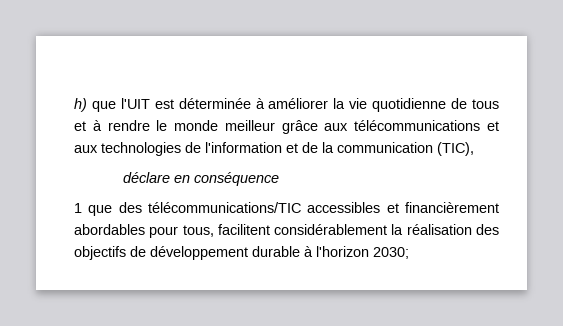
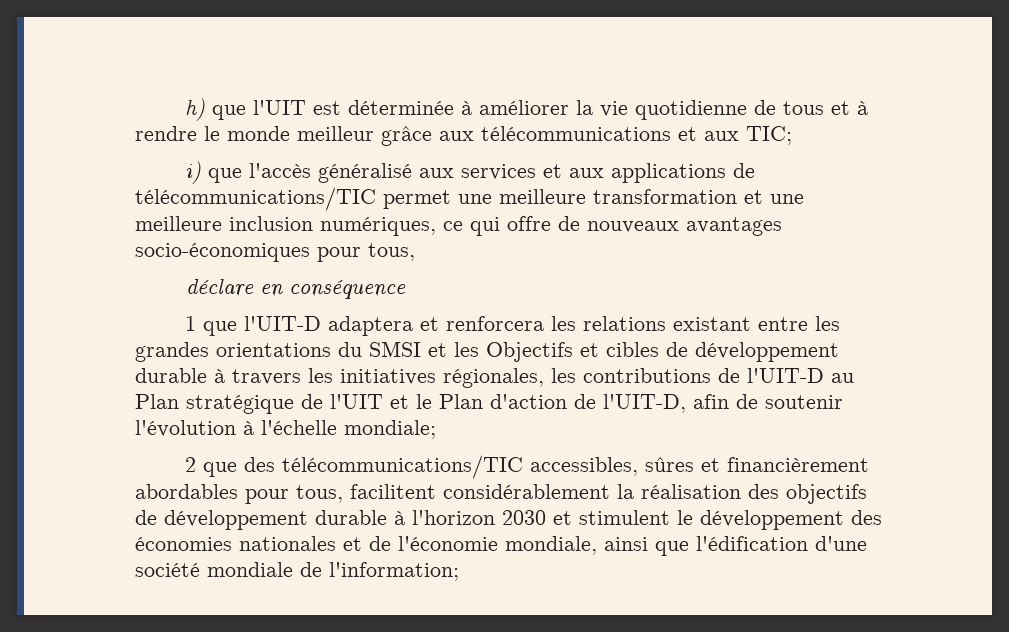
- h) que l'UIT est déterminée à améliorer la vie quotidienne de tous et à rendre le monde meilleur grâce aux télécommunications et aux technologies de l'information et de la communication (TIC),
+ h) que l'UIT est déterminée à améliorer la vie quotidienne de tous et à rendre le monde meilleur grâce aux télécommunications et aux TIC;
+ i) que l'accès généralisé aux services et aux applications de télécommunications/TIC permet une meilleure transformation et une meilleure inclusion numériques, ce qui offre de nouveaux avantages socio-économiques pour tous,
- 1 que des télécommunications/TIC accessibles et financièrement abordables pour tous, facilitent considérablement la réalisation des objectifs de développement durable à l'horizon 2030;
+ 1 que l'UIT-D adaptera et renforcera les relations existant entre les grandes orientations du SMSI et les Objectifs et cibles de développement durable à travers les initiatives régionales, les contributions de l'UIT-D au Plan stratégique de l'UIT et le Plan d'action de l'UIT-D, afin de soutenir l'évolution à l'échelle mondiale;
+ 2 que des télécommunications/TIC accessibles, sûres et financièrement abordables pour tous, facilitent considérablement la réalisation des objectifs de développement durable à l'horizon 2030 et stimulent le développement des économies nationales et de l'économie mondiale, ainsi que l'édification d'une société mondiale de l'information;

